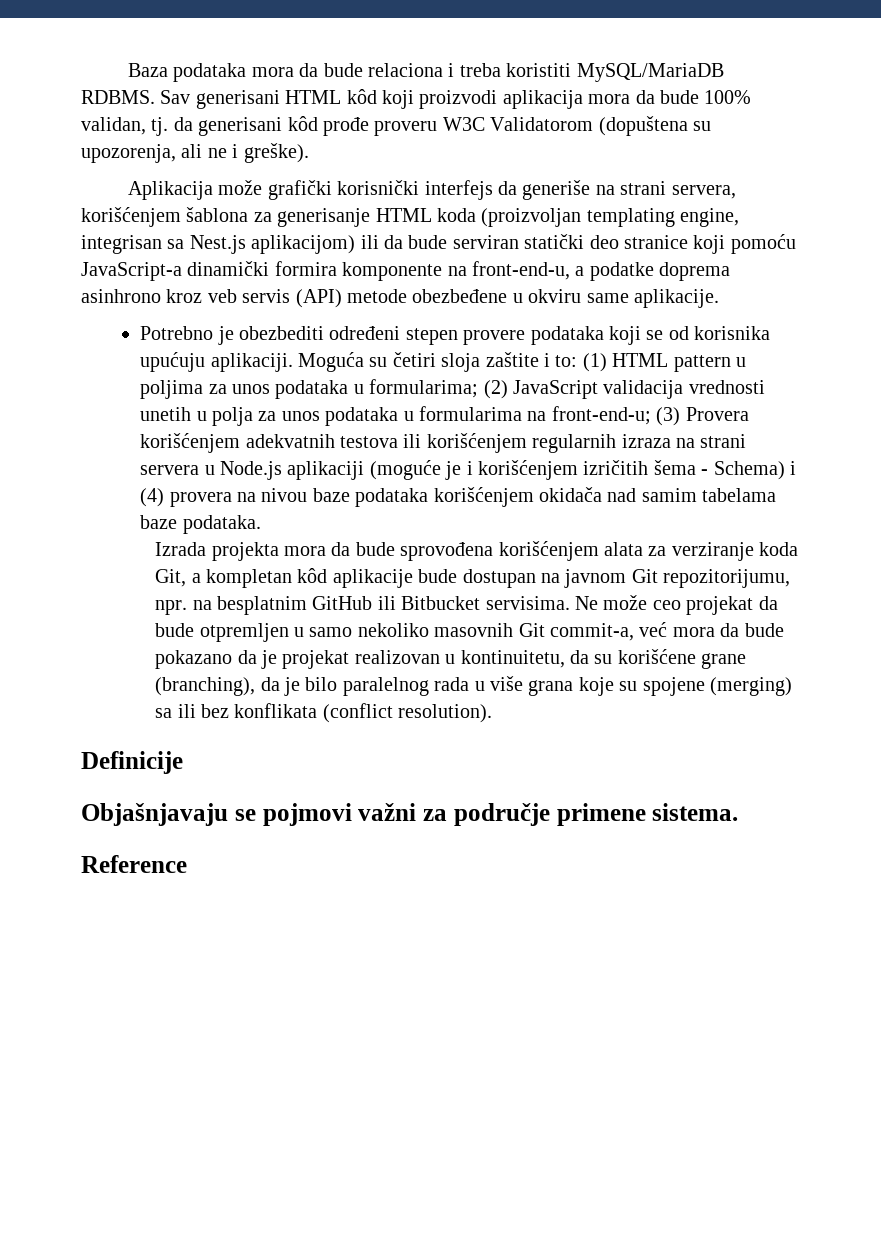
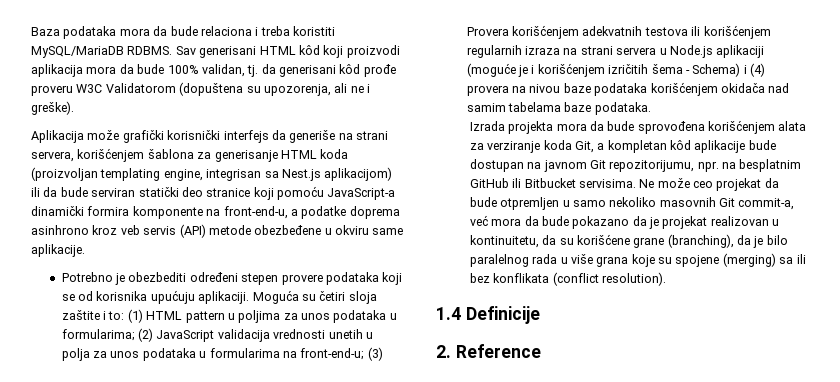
- Definicije
+ 1.4 Definicije
- Objašnjavaju se pojmovi važni za područje primene sistema.
- Reference
+ 2. Reference

